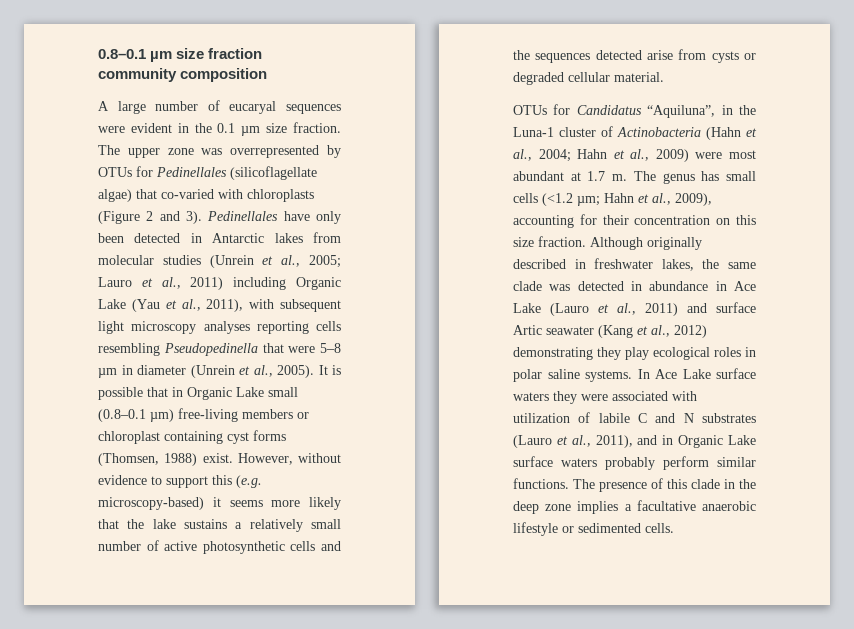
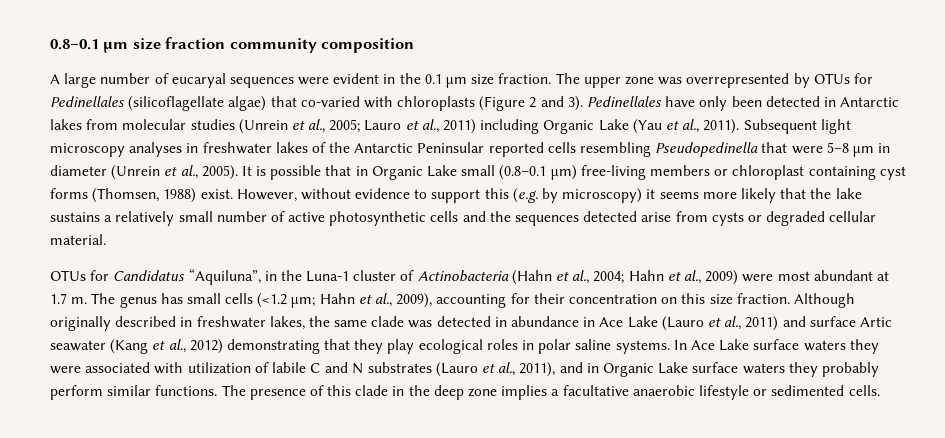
- Pedinellales have only been detected in Antarctic lakes from molecular studies (Unrein et al., 2005; Lauro et al., 2011) including Organic Lake (Yau et al., 2011), with subsequent light microscopy analyses reporting cells resembling Pseudopedinella that were 5–8 µm in diameter (Unrein et al., 2005).
+ Pedinellales have only been detected in Antarctic lakes from molecular studies (Unrein et al., 2005; Lauro et al., 2011) including Organic Lake (Yau et al., 2011). Subsequent light microscopy analyses in freshwater lakes of the Antarctic Peninsular reported cells resembling Pseudopedinella that were 5–8 µm in diameter (Unrein et al., 2005).
- However, without evidence to support this (e.g. microscopy-based) it seems more likely that the lake sustains a relatively small number of active photosynthetic cells and the sequences detected arise from cysts or degraded cellular material.
+ However, without evidence to support this (e.g. by microscopy) it seems more likely that the lake sustains a relatively small number of active photosynthetic cells and the sequences detected arise from cysts or degraded cellular material.
- Although originally described in freshwater lakes, the same clade was detected in abundance in Ace Lake (Lauro et al., 2011) and surface Artic seawater (Kang et al., 2012) demonstrating they play ecological roles in polar saline systems.
+ Although originally described in freshwater lakes, the same clade was detected in abundance in Ace Lake (Lauro et al., 2011) and surface Artic seawater (Kang et al., 2012) demonstrating that they play ecological roles in polar saline systems.
- In Ace Lake surface waters they were associated with utilization of labile C and N substrates (Lauro et al., 2011), and in Organic Lake surface waters probably perform similar functions.
+ In Ace Lake surface waters they were associated with utilization of labile C and N substrates (Lauro et al., 2011), and in Organic Lake surface waters they probably perform similar functions.

